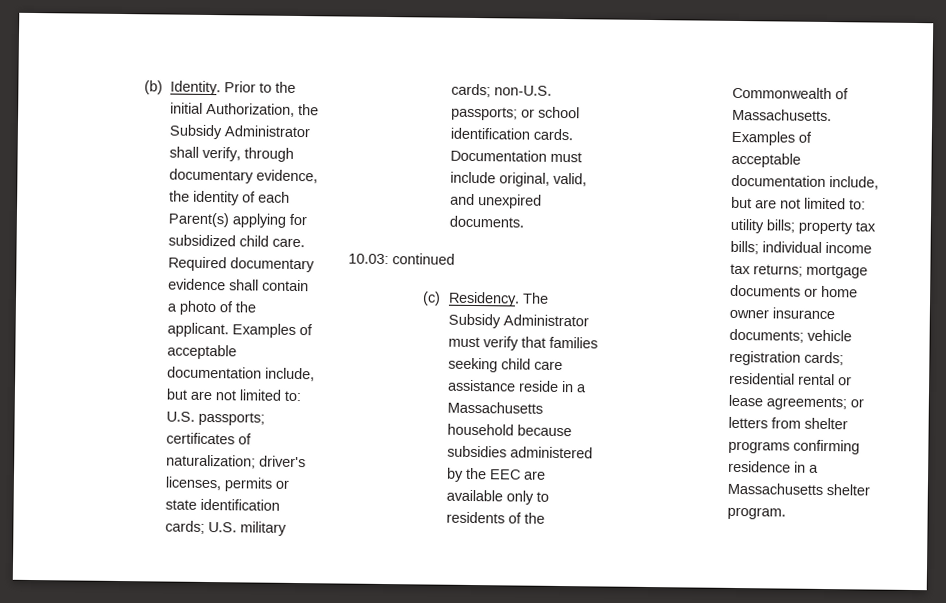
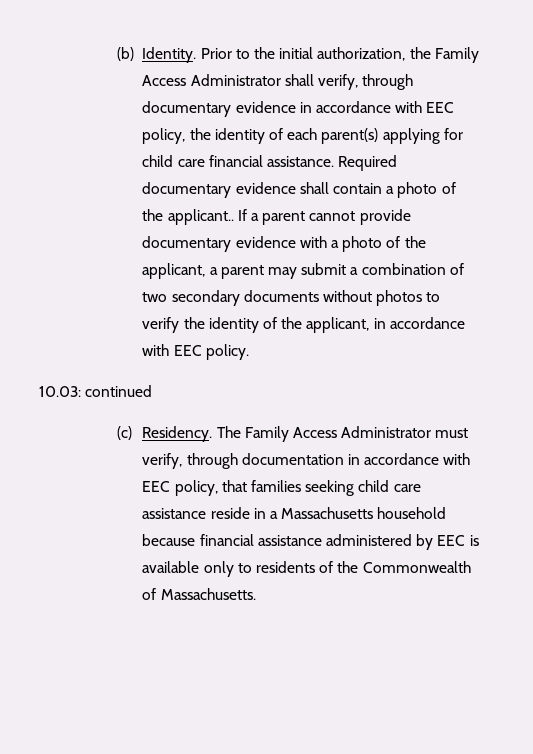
- Prior to the initial Authorization, the Subsidy Administrator shall verify, through documentary evidence, the identity of each Parent(s) applying for subsidized child care.
+ Prior to the initial authorization, the Family Access Administrator shall verify, through documentary evidence in accordance with EEC policy, the identity of each parent(s) applying for child care financial assistance.
- Required documentary evidence shall contain a photo of the applicant. Examples of acceptable documentation include, but are not limited to: U.S. passports; certificates of naturalization; driver's licenses, permits or state identification cards; U.S. military cards; non-U.S. passports; or school identification cards. Documentation must include original, valid, and unexpired documents.
+ Required documentary evidence shall contain a photo of the applicant.. If a parent cannot provide documentary evidence with a photo of the applicant, a parent may submit a combination of two secondary documents without photos to verify the identity of the applicant, in accordance with EEC policy.
- The Subsidy Administrator must verify that families seeking child care assistance reside in a Massachusetts household because subsidies administered by the EEC are available only to residents of the Commonwealth of Massachusetts. Examples of acceptable documentation include, but are not limited to: utility bills; property tax bills; individual income tax returns; mortgage documents or home owner insurance documents; vehicle registration cards; residential rental or lease agreements; or letters from shelter programs confirming residence in a Massachusetts shelter program.
+ The Family Access Administrator must verify, through documentation in accordance with EEC policy, that families seeking child care assistance reside in a Massachusetts household because financial assistance administered by EEC is available only to residents of the Commonwealth of Massachusetts.

